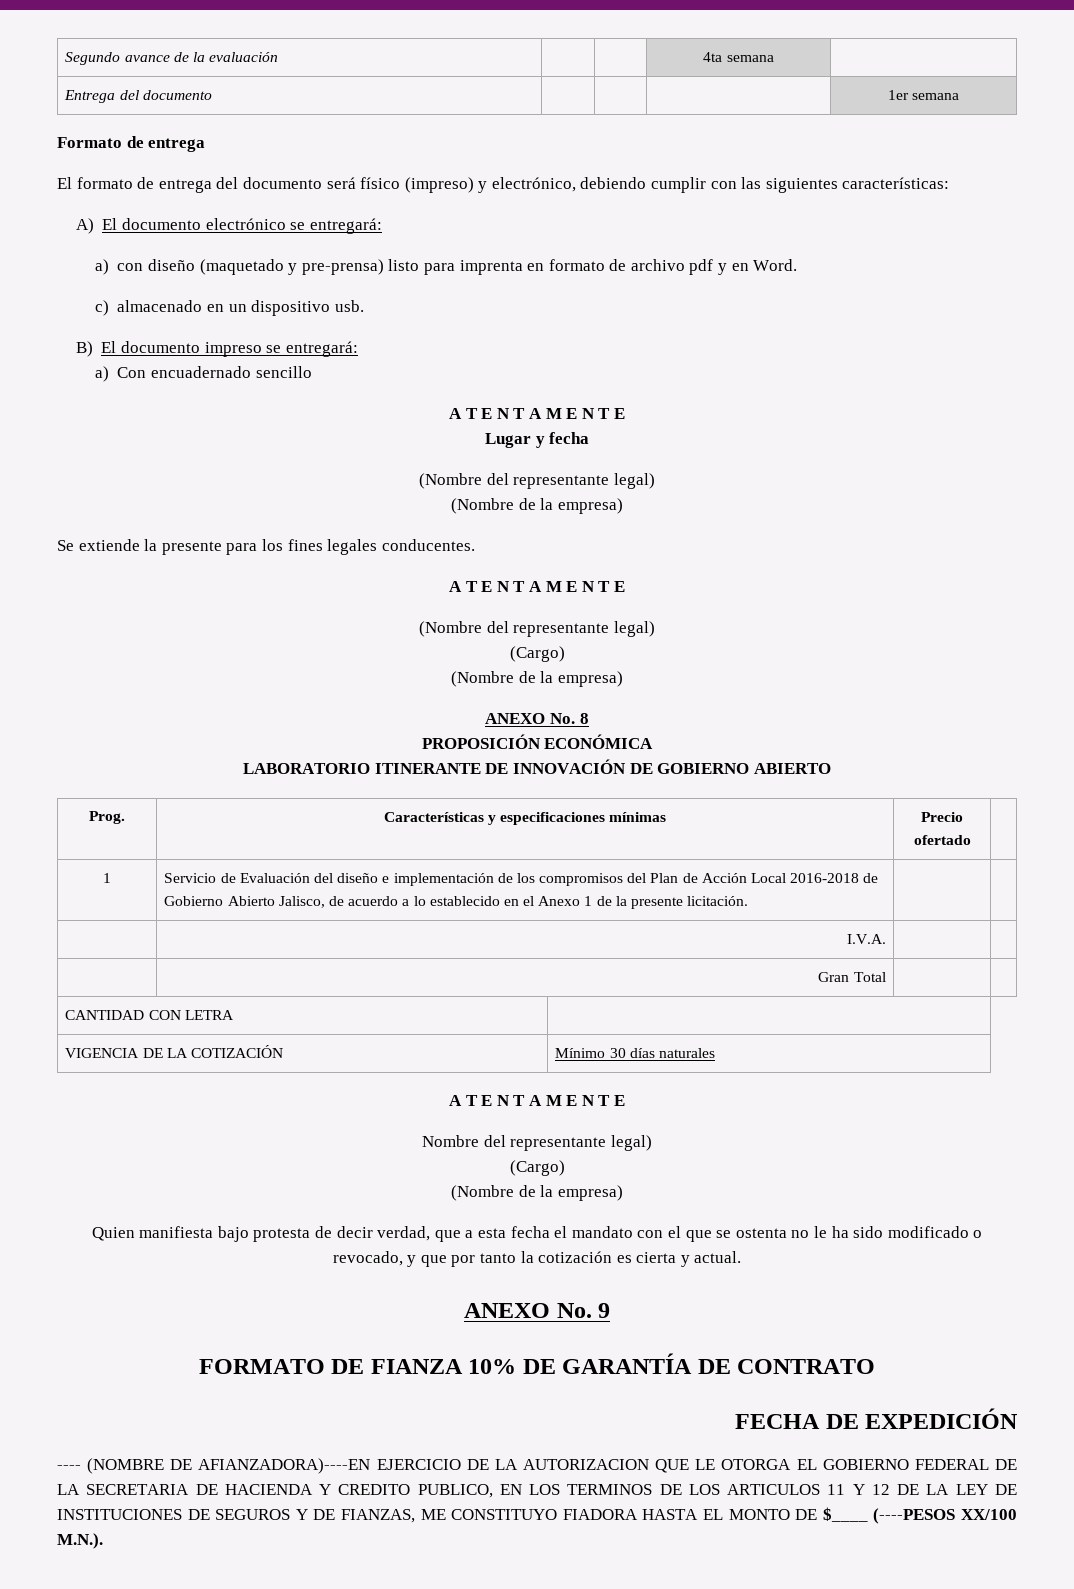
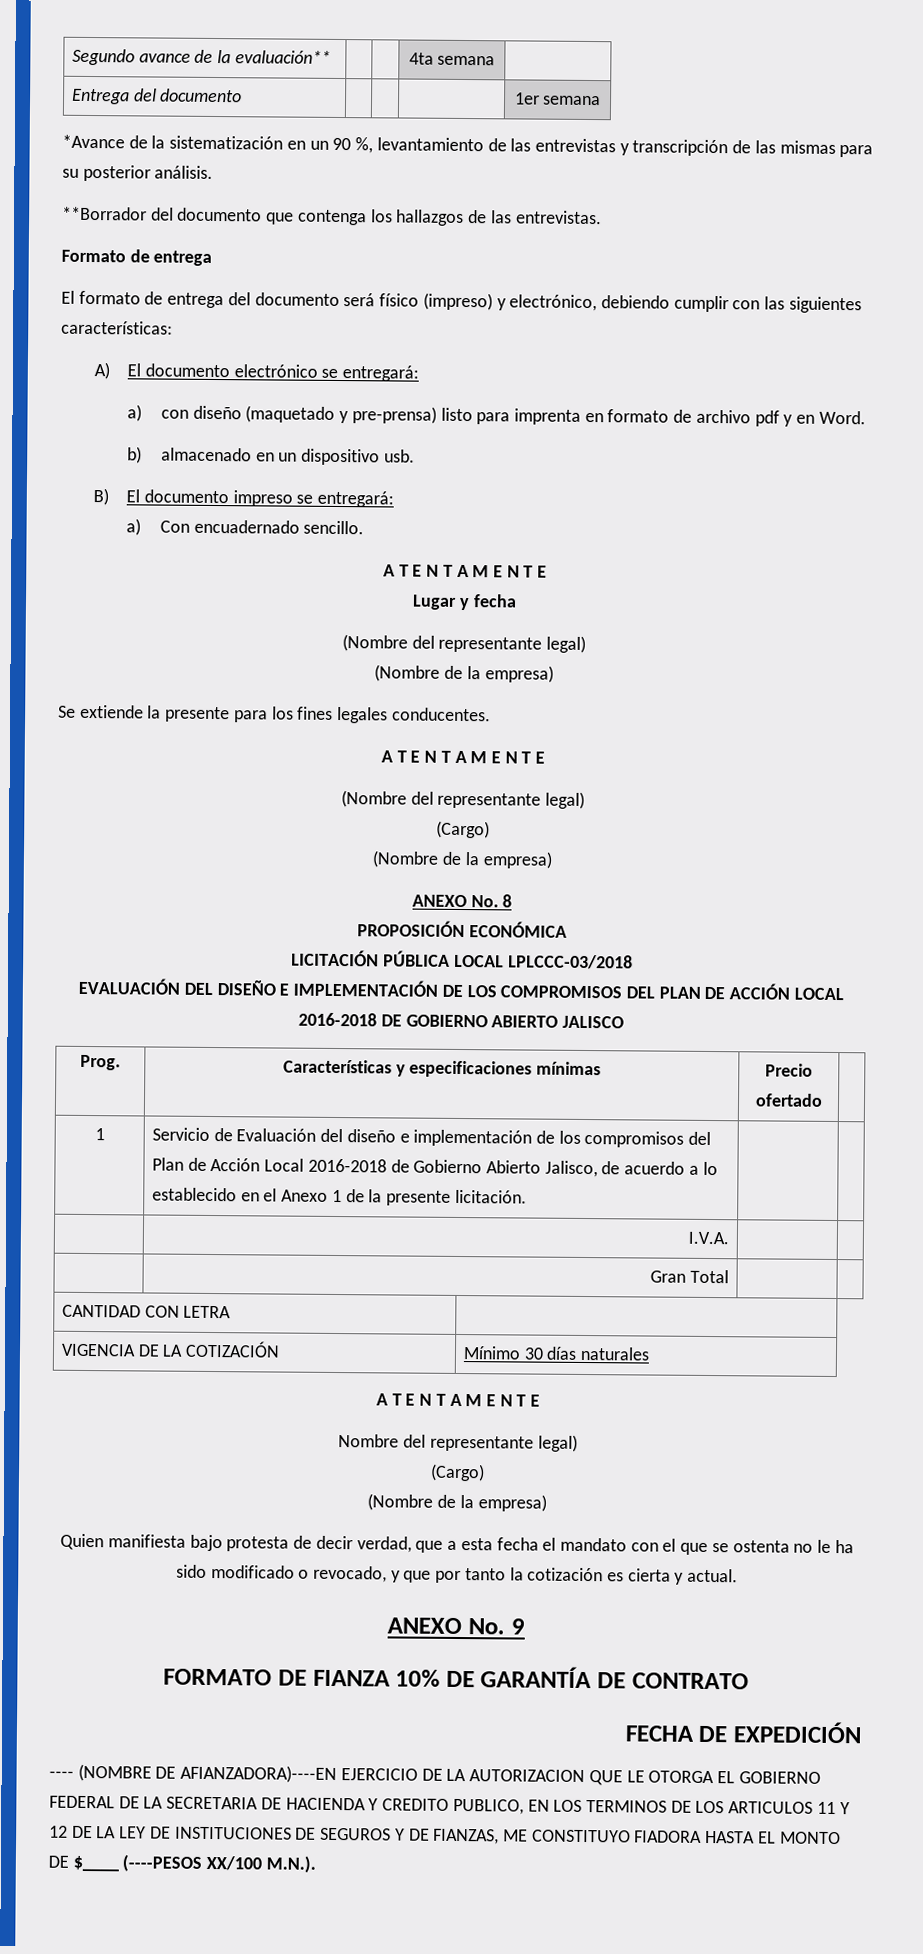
- Segundo avance de la evaluación | | | 4ta semana |
+ Segundo avance de la evaluación** | | | 4ta semana |
+ *Avance de la sistematización en un 90 %, levantamiento de las entrevistas y transcripción de las mismas para su posterior análisis.
+ **Borrador del documento que contenga los hallazgos de las entrevistas.
- c) almacenado en un dispositivo usb.
+ b) almacenado en un dispositivo usb.
- a) Con encuadernado sencillo
+ a) Con encuadernado sencillo.
- LABORATORIO ITINERANTE DE INNOVACIÓN DE GOBIERNO ABIERTO
+ LICITACIÓN PÚBLICA LOCAL LPLCCC-03/2018
+ EVALUACIÓN DEL DISEÑO E IMPLEMENTACIÓN DE LOS COMPROMISOS DEL PLAN DE ACCIÓN LOCAL 2016-2018 DE GOBIERNO ABIERTO JALISCO

